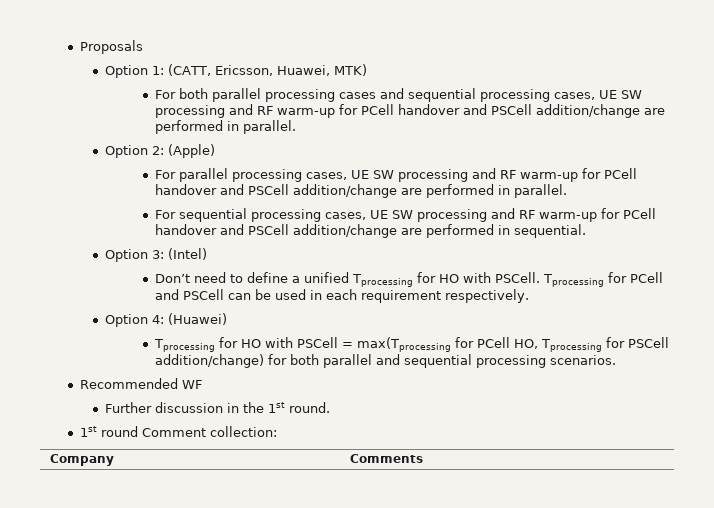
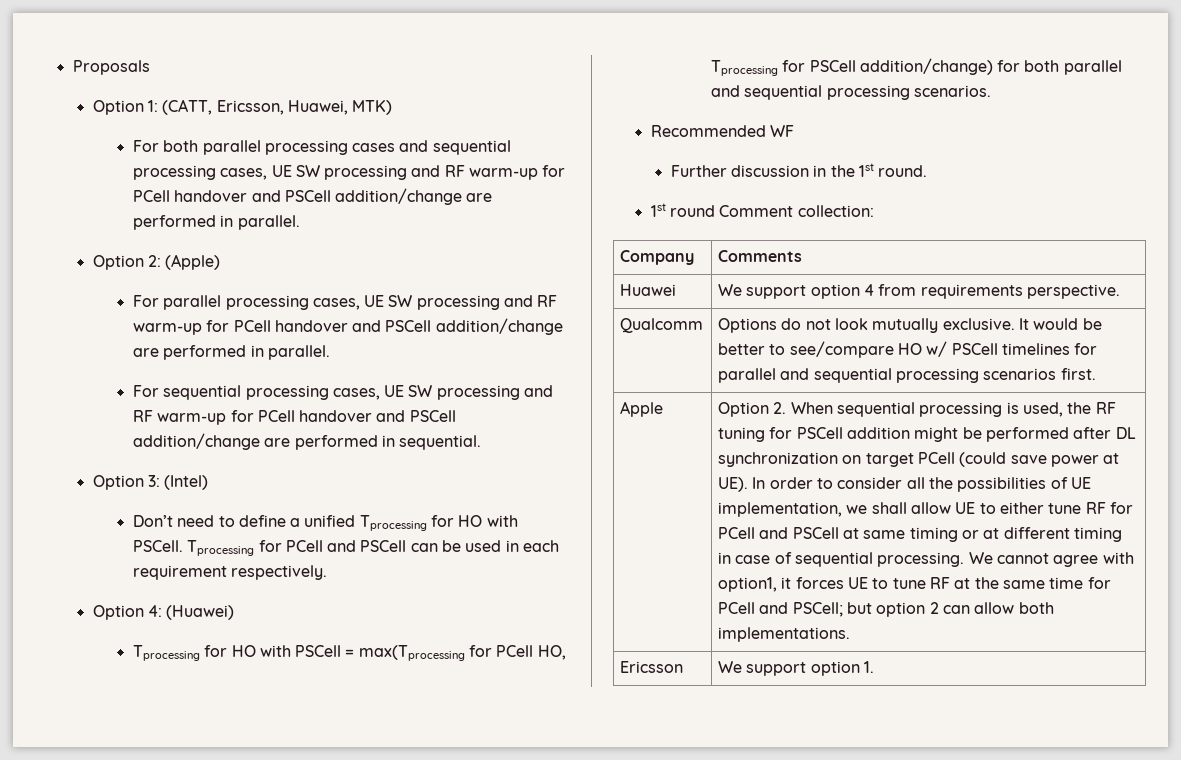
+ Huawei | We support option 4 from requirements perspective.
+ Qualcomm | Options do not look mutually exclusive. It would be better to see/compare HO w/ PSCell timelines for parallel and sequential processing scenarios first.
+ Apple | Option 2. When sequential processing is used, the RF tuning for PSCell addition might be performed after DL synchronization on target PCell (could save power at UE). In order to consider all the possibilities of UE implementation, we shall allow UE to either tune RF for PCell and PSCell at same timing or at different timing in case of sequential processing. We cannot agree with option1, it forces UE to tune RF at the same time for PCell and PSCell; but option 2 can allow both implementations.
+ Ericsson | We support option 1.

